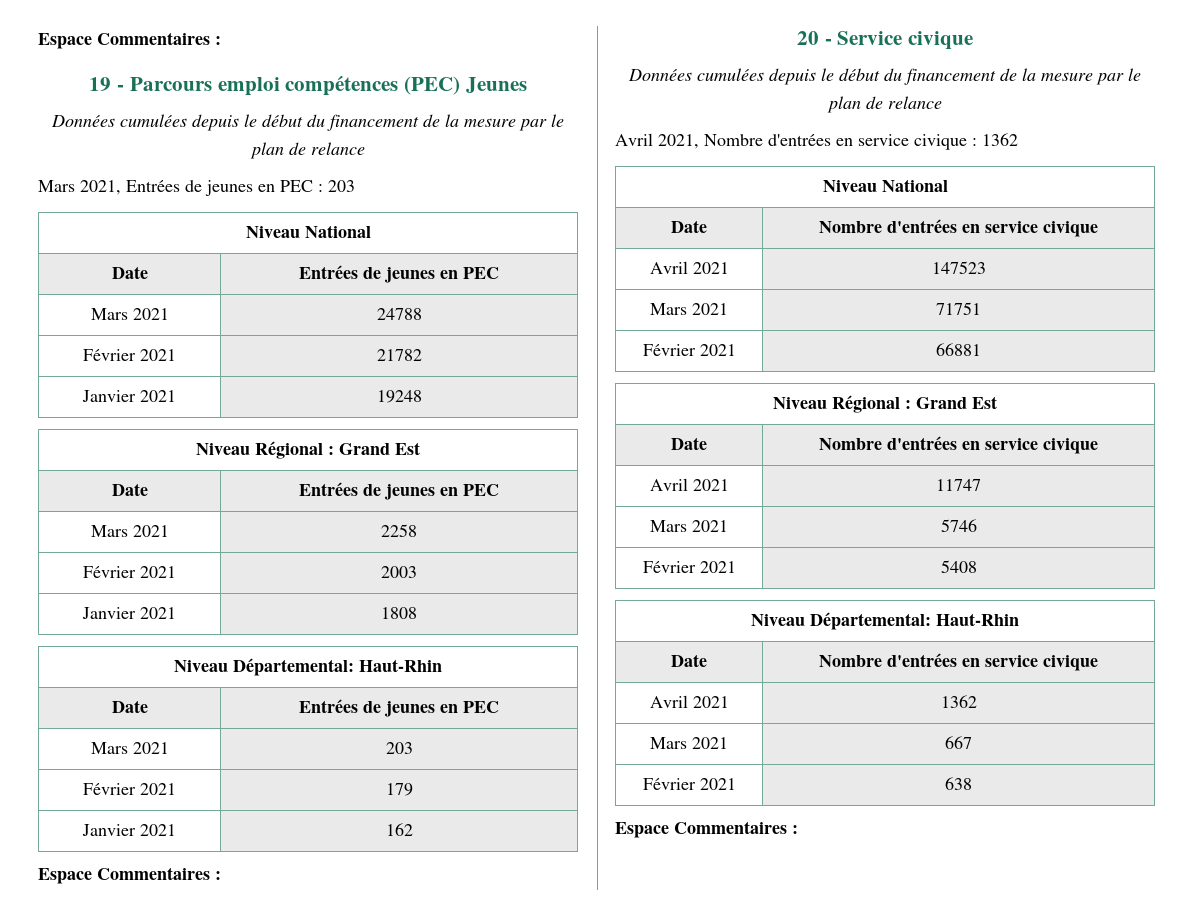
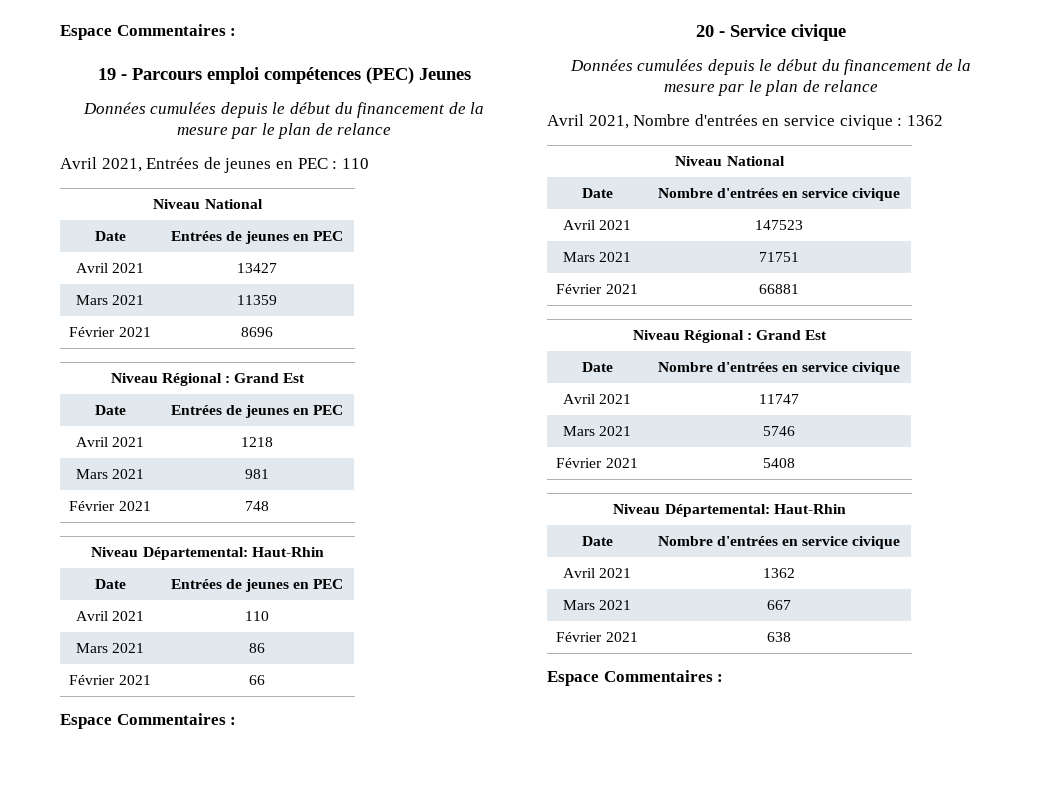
- Mars 2021, Entrées de jeunes en PEC : 203
+ Avril 2021, Entrées de jeunes en PEC : 110
- Mars 2021 | 24788
- Février 2021 | 21782
- Janvier 2021 | 19248
+ Avril 2021 | 13427
+ Mars 2021 | 11359
+ Février 2021 | 8696
- Mars 2021 | 2258
- Février 2021 | 2003
- Janvier 2021 | 1808
+ Avril 2021 | 1218
+ Mars 2021 | 981
+ Février 2021 | 748
- Mars 2021 | 203
- Février 2021 | 179
- Janvier 2021 | 162
+ Avril 2021 | 110
+ Mars 2021 | 86
+ Février 2021 | 66

